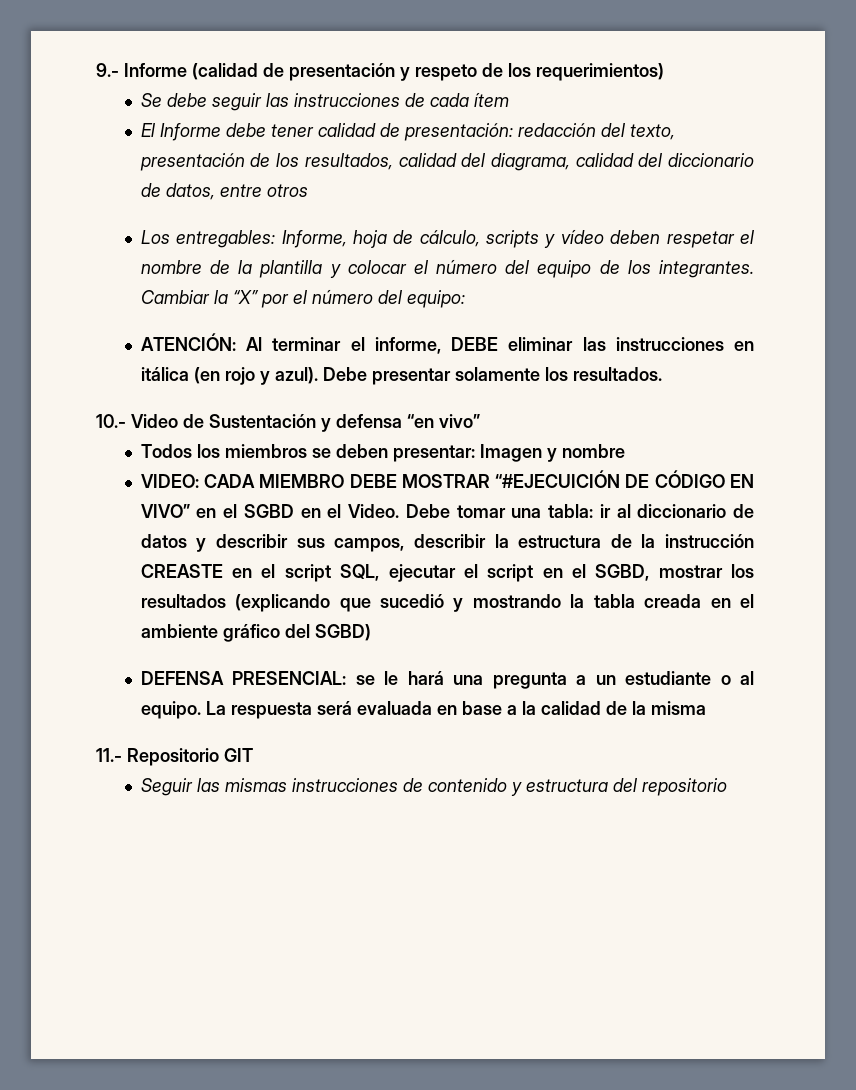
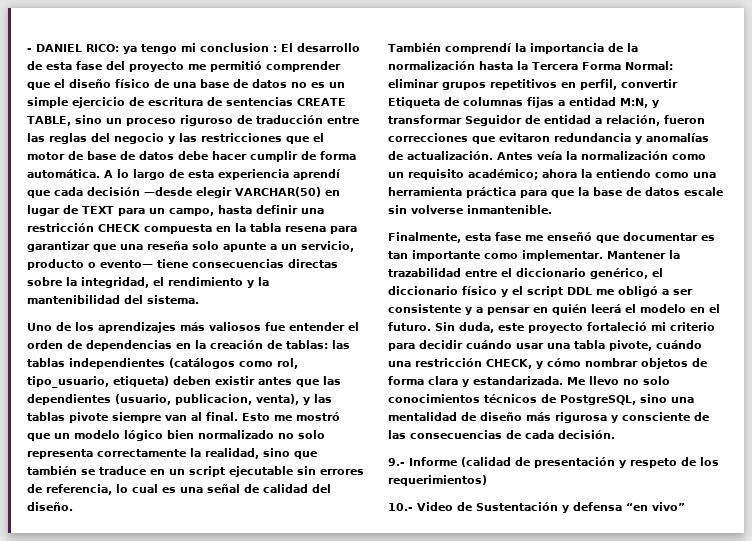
+ - DANIEL RICO: ya tengo mi conclusion : El desarrollo de esta fase del proyecto me permitió comprender que el diseño físico de una base de datos no es un simple ejercicio de escritura de sentencias CREATE TABLE, sino un proceso riguroso de traducción entre las reglas del negocio y las restricciones que el motor de base de datos debe hacer cumplir de forma automática. A lo largo de esta experiencia aprendí que cada decisión —desde elegir VARCHAR(50) en lugar de TEXT para un campo, hasta definir una restricción CHECK compuesta en la tabla resena para garantizar que una reseña solo apunte a un servicio, producto o evento— tiene consecuencias directas sobre la integridad, el rendimiento y la mantenibilidad del sistema.
+ Uno de los aprendizajes más valiosos fue entender el orden de dependencias en la creación de tablas: las tablas independientes (catálogos como rol, tipo_usuario, etiqueta) deben existir antes que las dependientes (usuario, publicacion, venta), y las tablas pivote siempre van al final. Esto me mostró que un modelo lógico bien normalizado no solo representa correctamente la realidad, sino que también se traduce en un script ejecutable sin errores de referencia, lo cual es una señal de calidad del diseño.
+ También comprendí la importancia de la normalización hasta la Tercera Forma Normal: eliminar grupos repetitivos en perfil, convertir Etiqueta de columnas fijas a entidad M:N, y transformar Seguidor de entidad a relación, fueron correcciones que evitaron redundancia y anomalías de actualización. Antes veía la normalización como un requisito académico; ahora la entiendo como una herramienta práctica para que la base de datos escale sin volverse inmantenible.
+ Finalmente, esta fase me enseñó que documentar es tan importante como implementar. Mantener la trazabilidad entre el diccionario genérico, el diccionario físico y el script DDL me obligó a ser consistente y a pensar en quién leerá el modelo en el futuro. Sin duda, este proyecto fortaleció mi criterio para decidir cuándo usar una tabla pivote, cuándo una restricción CHECK, y cómo nombrar objetos de forma clara y estandarizada. Me llevo no solo conocimientos técnicos de PostgreSQL, sino una mentalidad de diseño más rigurosa y consciente de las consecuencias de cada decisión.
- Se debe seguir las instrucciones de cada ítem
- El Informe debe tener calidad de presentación: redacción del texto, presentación de los resultados, calidad del diagrama, calidad del diccionario de datos, entre otros
- Los entregables: Informe, hoja de cálculo, scripts y vídeo deben respetar el nombre de la plantilla y colocar el número del equipo de los integrantes. Cambiar la “X” por el número del equipo:
- ATENCIÓN: Al terminar el informe, DEBE eliminar las instrucciones en itálica (en rojo y azul). Debe presentar solamente los resultados.
- Todos los miembros se deben presentar: Imagen y nombre
- VIDEO: CADA MIEMBRO DEBE MOSTRAR “#EJECUICIÓN DE CÓDIGO EN VIVO” en el SGBD en el Video. Debe tomar una tabla: ir al diccionario de datos y describir sus campos, describir la estructura de la instrucción CREASTE en el script SQL, ejecutar el script en el SGBD, mostrar los resultados (explicando que sucedió y mostrando la tabla creada en el ambiente gráfico del SGBD)
- DEFENSA PRESENCIAL: se le hará una pregunta a un estudiante o al equipo. La respuesta será evaluada en base a la calidad de la misma
- 11.- Repositorio GIT
- Seguir las mismas instrucciones de contenido y estructura del repositorio

